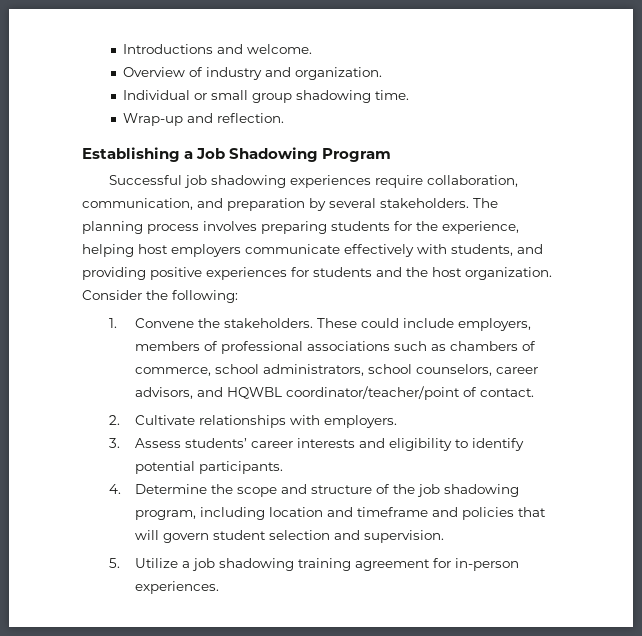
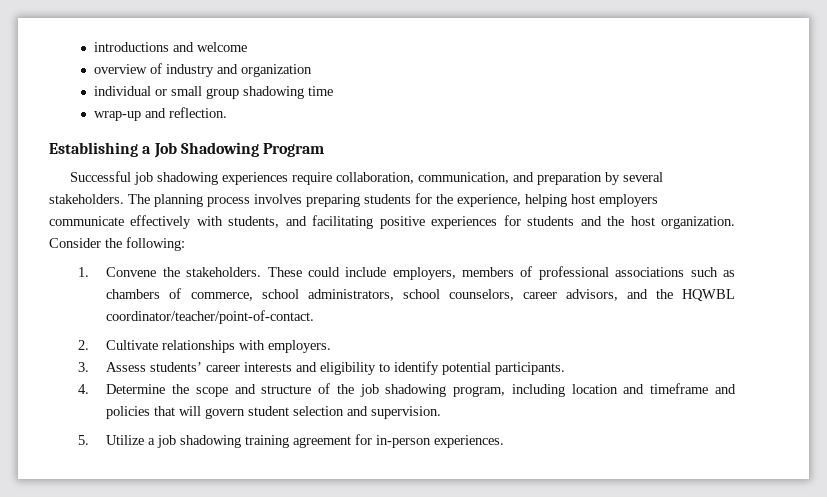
- Introductions and welcome.
- Overview of industry and organization.
- Individual or small group shadowing time.
- Wrap-up and reflection.
+ introductions and welcome
+ overview of industry and organization
+ individual or small group shadowing time
+ wrap-up and reflection.
- The planning process involves preparing students for the experience, helping host employers communicate effectively with students, and providing positive experiences for students and the host organization.
+ The planning process involves preparing students for the experience, helping host employers communicate effectively with students, and facilitating positive experiences for students and the host organization.
- These could include employers, members of professional associations such as chambers of commerce, school administrators, school counselors, career advisors, and HQWBL coordinator/teacher/point of contact.
+ These could include employers, members of professional associations such as chambers of commerce, school administrators, school counselors, career advisors, and the HQWBL coordinator/teacher/point-of-contact.

